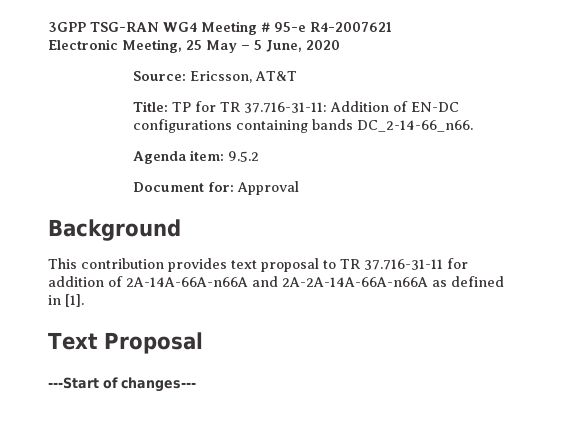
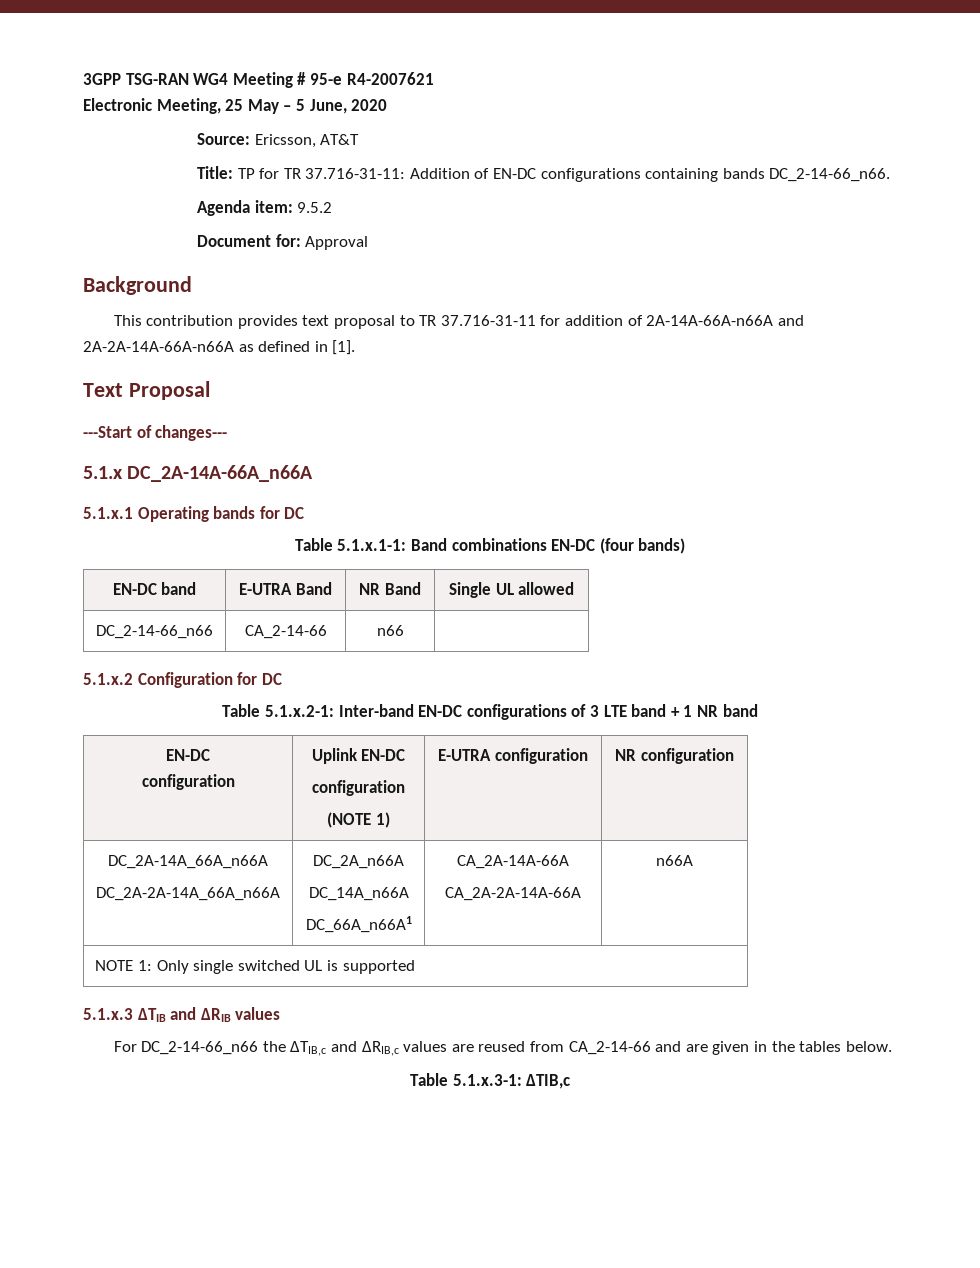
+ 5.1.x DC_2A-14A-66A_n66A
+ 5.1.x.1 Operating bands for DC
+ Table 5.1.x.1-1: Band combinations EN-DC (four bands)
+ EN-DC band | E-UTRA Band | NR Band | Single UL allowed
+ DC_2-14-66_n66 | CA_2-14-66 | n66 |
+ 5.1.x.2 Configuration for DC
+ Table 5.1.x.2-1: Inter-band EN-DC configurations of 3 LTE band + 1 NR band
+ EN-DC
+ configuration | Uplink EN-DC
+ configuration
+ (NOTE 1) | E-UTRA configuration | NR configuration
+ DC_2A-14A_66A_n66A
+ DC_2A-2A-14A_66A_n66A | DC_2A_n66A
+ DC_14A_n66A
+ DC_66A_n66A1 | CA_2A-14A-66A
+ CA_2A-2A-14A-66A | n66A
+ NOTE 1: Only single switched UL is supported
+ 5.1.x.3 ∆TIB and ∆RIB values
+ For DC_2-14-66_n66 the ΔTIB,c and ΔRIB,c values are reused from CA_2-14-66 and are given in the tables below.
+ Table 5.1.x.3-1: ΔTIB,c

